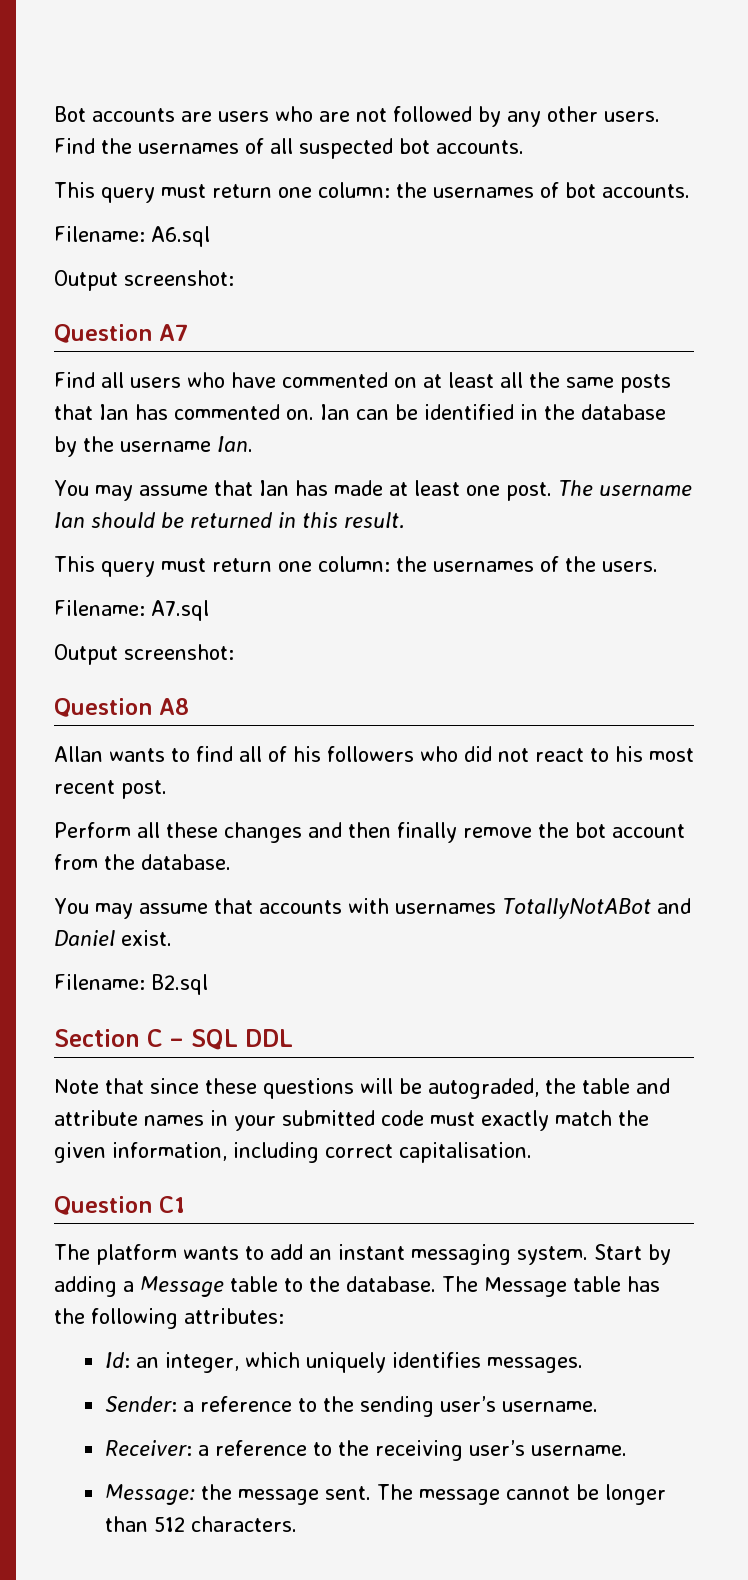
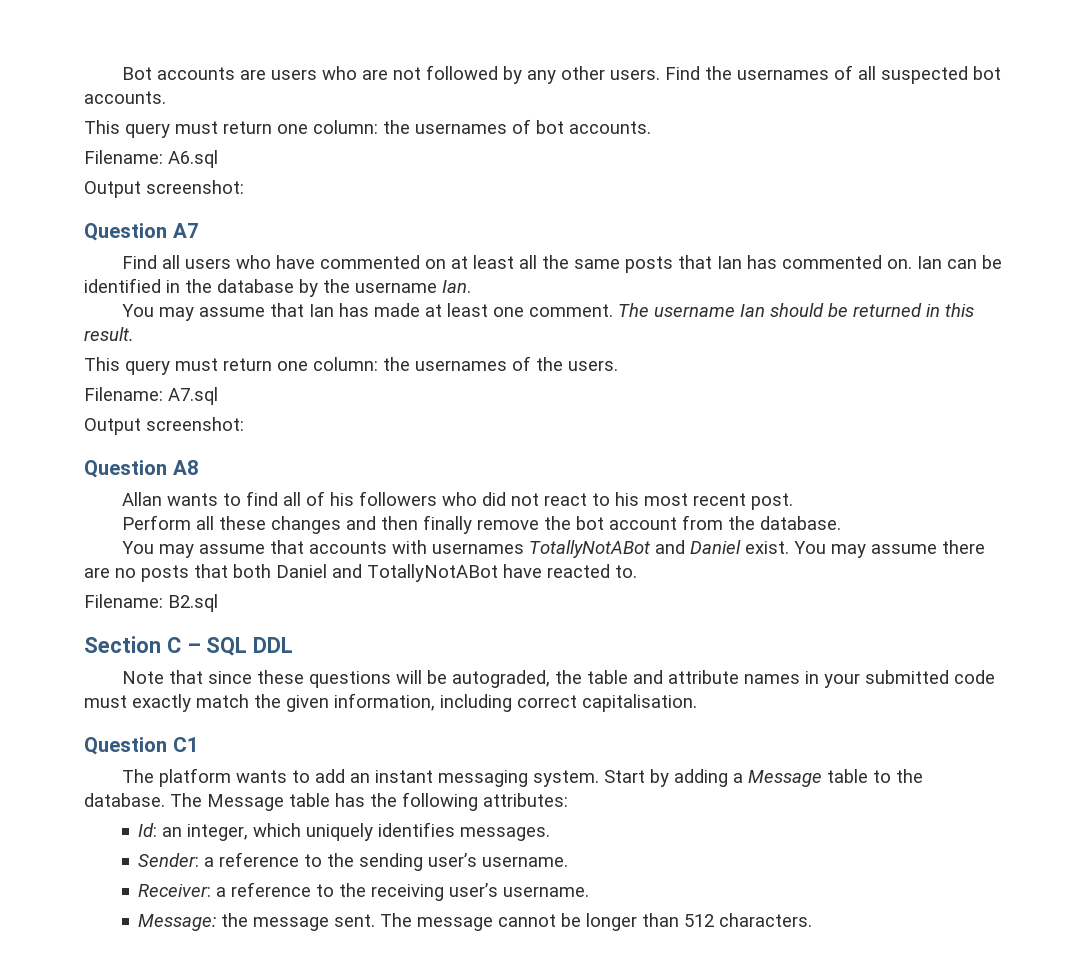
- You may assume that Ian has made at least one post.
+ You may assume that Ian has made at least one comment.
+ You may assume there are no posts that both Daniel and TotallyNotABot have reacted to.

